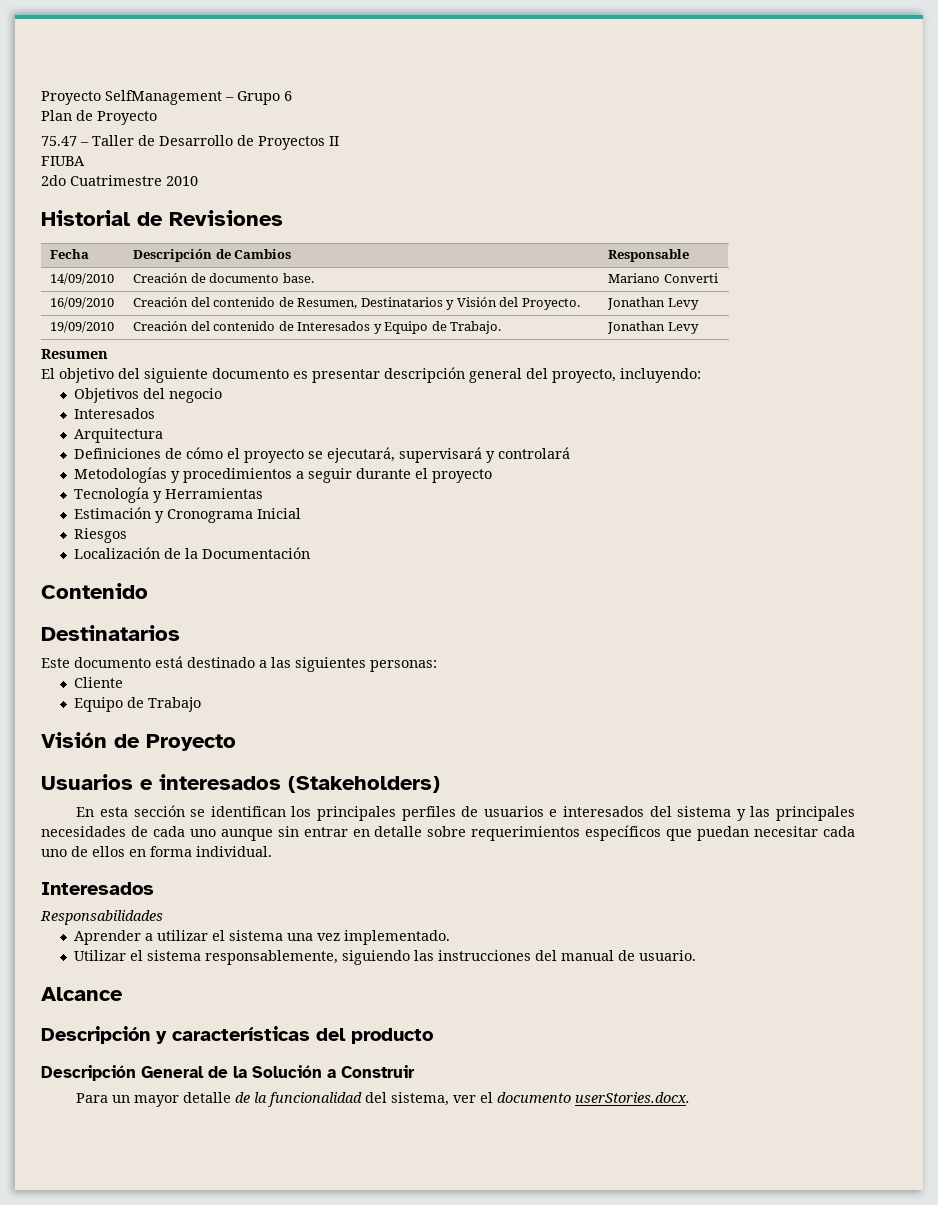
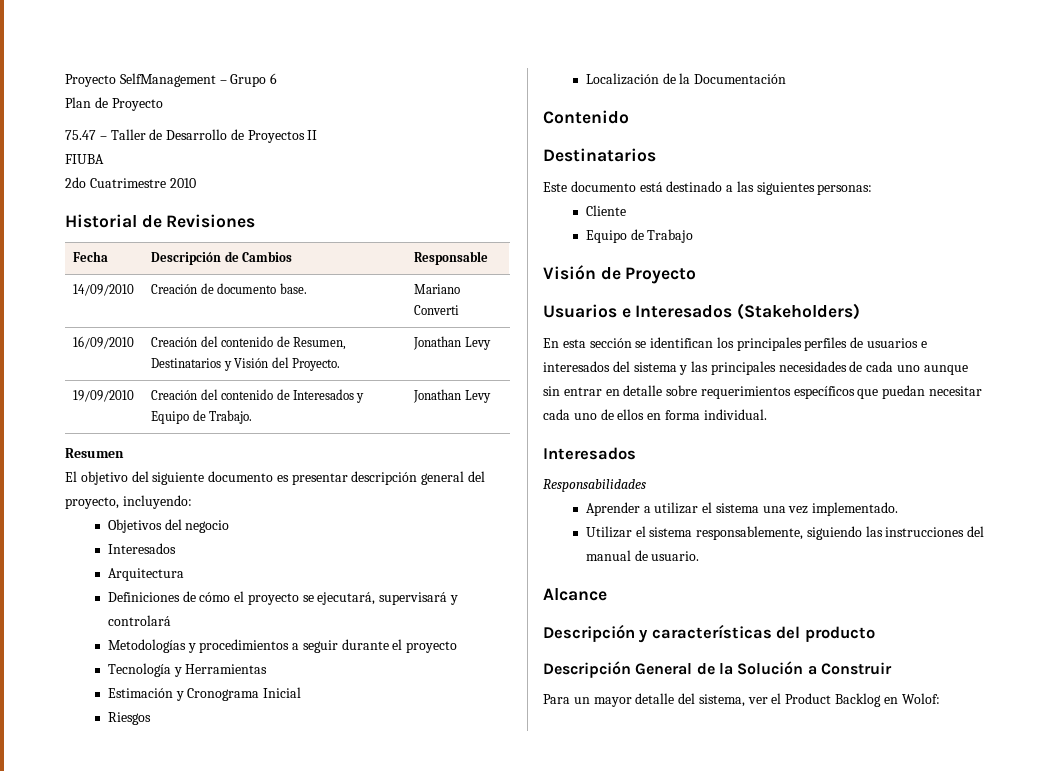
- Usuarios e interesados (Stakeholders)
+ Usuarios e Interesados (Stakeholders)
- Para un mayor detalle de la funcionalidad del sistema, ver el documento userStories.docx.
+ Para un mayor detalle del sistema, ver el Product Backlog en Wolof:

